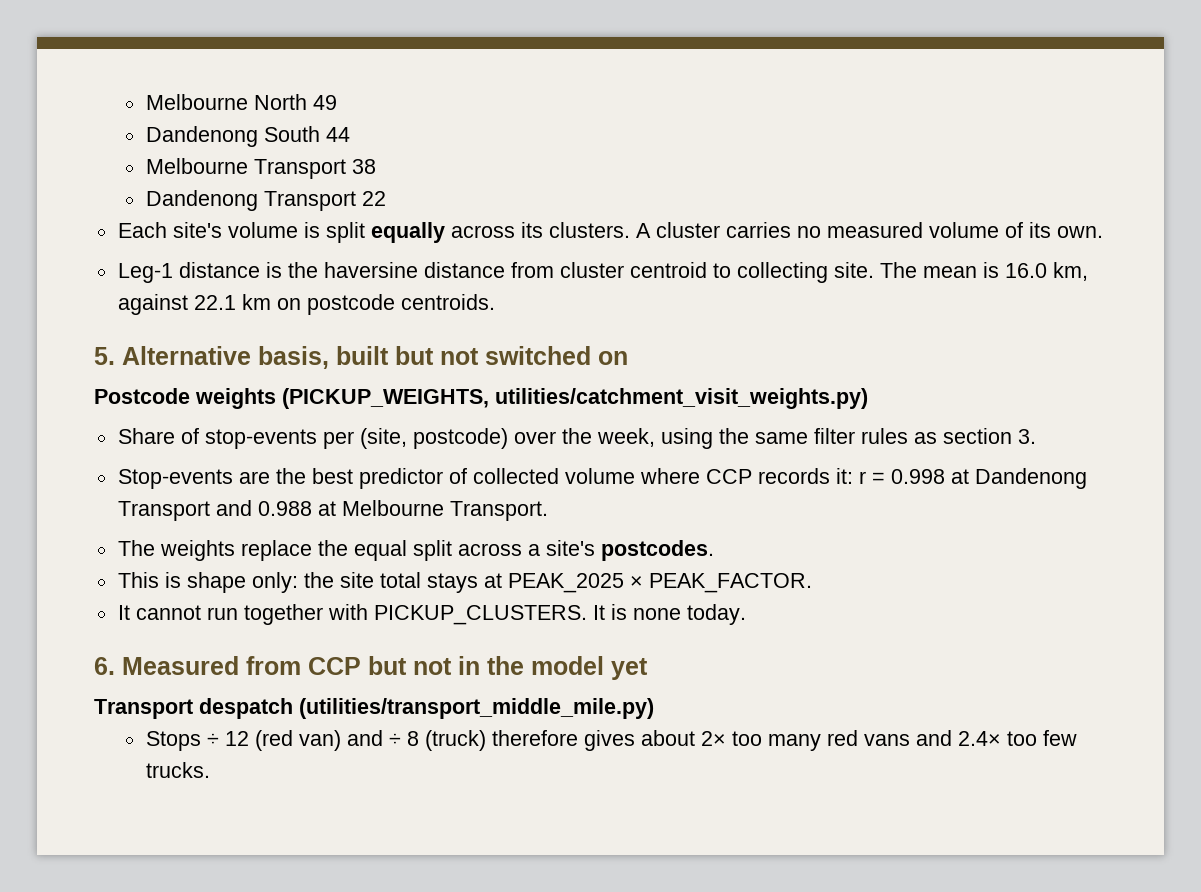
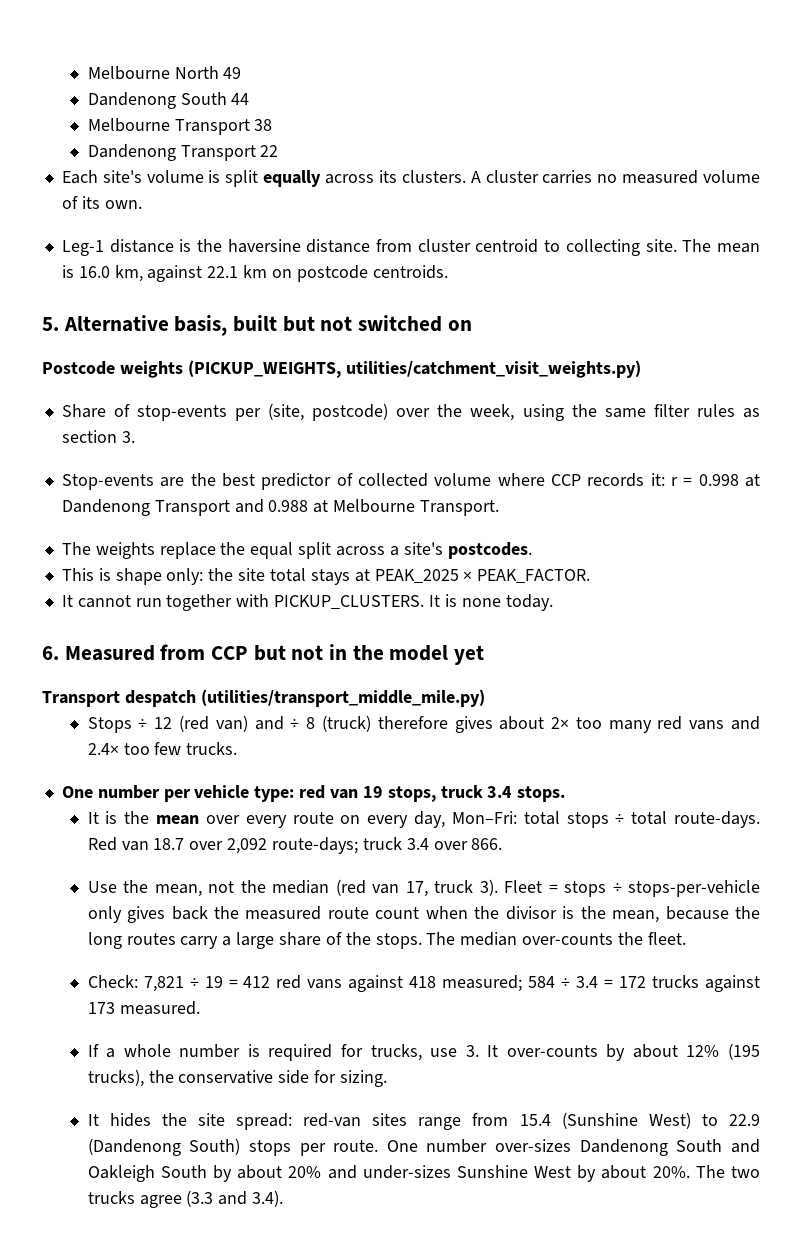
+ One number per vehicle type: red van 19 stops, truck 3.4 stops.
+ It is the mean over every route on every day, Mon–Fri: total stops ÷ total route-days. Red van 18.7 over 2,092 route-days; truck 3.4 over 866.
+ Use the mean, not the median (red van 17, truck 3). Fleet = stops ÷ stops-per-vehicle only gives back the measured route count when the divisor is the mean, because the long routes carry a large share of the stops. The median over-counts the fleet.
+ Check: 7,821 ÷ 19 = 412 red vans against 418 measured; 584 ÷ 3.4 = 172 trucks against 173 measured.
+ If a whole number is required for trucks, use 3. It over-counts by about 12% (195 trucks), the conservative side for sizing.
+ It hides the site spread: red-van sites range from 15.4 (Sunshine West) to 22.9 (Dandenong South) stops per route. One number over-sizes Dandenong South and Oakleigh South by about 20% and under-sizes Sunshine West by about 20%. The two trucks agree (3.3 and 3.4).

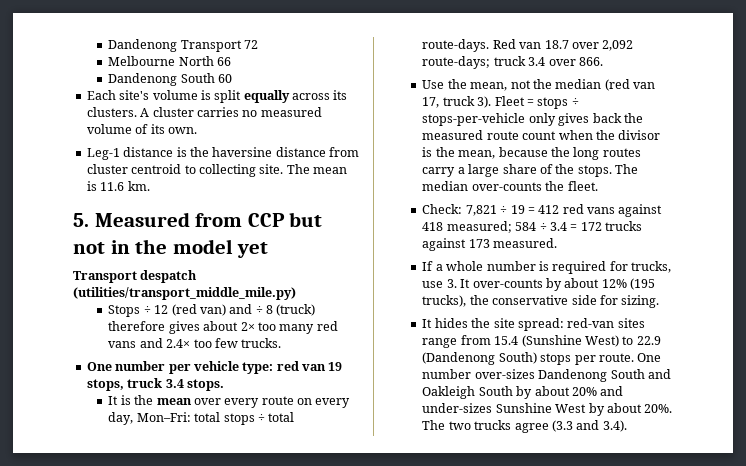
+ Dandenong Transport 72
- Melbourne North 49
- Dandenong South 44
- Melbourne Transport 38
- Dandenong Transport 22
+ Melbourne North 66
+ Dandenong South 60
- The mean is 16.0 km, against 22.1 km on postcode centroids.
- 5. Alternative basis, built but not switched on
- Postcode weights (PICKUP_WEIGHTS, utilities/catchment_visit_weights.py)
- Share of stop-events per (site, postcode) over the week, using the same filter rules as section 3.
- Stop-events are the best predictor of collected volume where CCP records it: r = 0.998 at Dandenong Transport and 0.988 at Melbourne Transport.
- The weights replace the equal split across a site's postcodes.
- This is shape only: the site total stays at PEAK_2025 × PEAK_FACTOR.
- It cannot run together with PICKUP_CLUSTERS. It is none today.
- 6. Measured from CCP but not in the model yet
+ The mean is 11.6 km.
+ 5. Measured from CCP but not in the model yet

